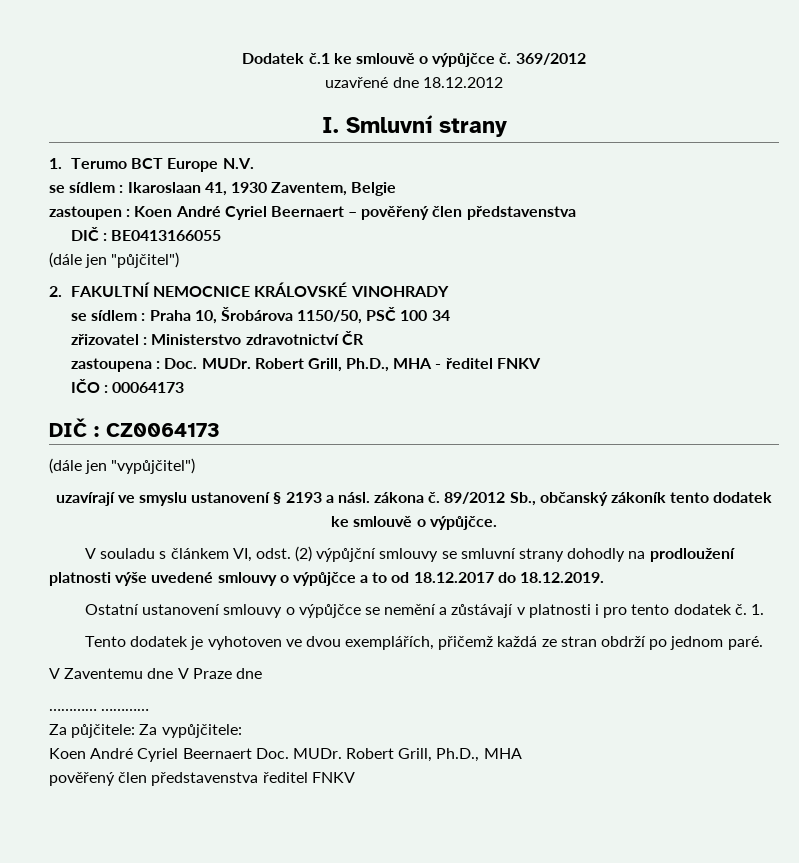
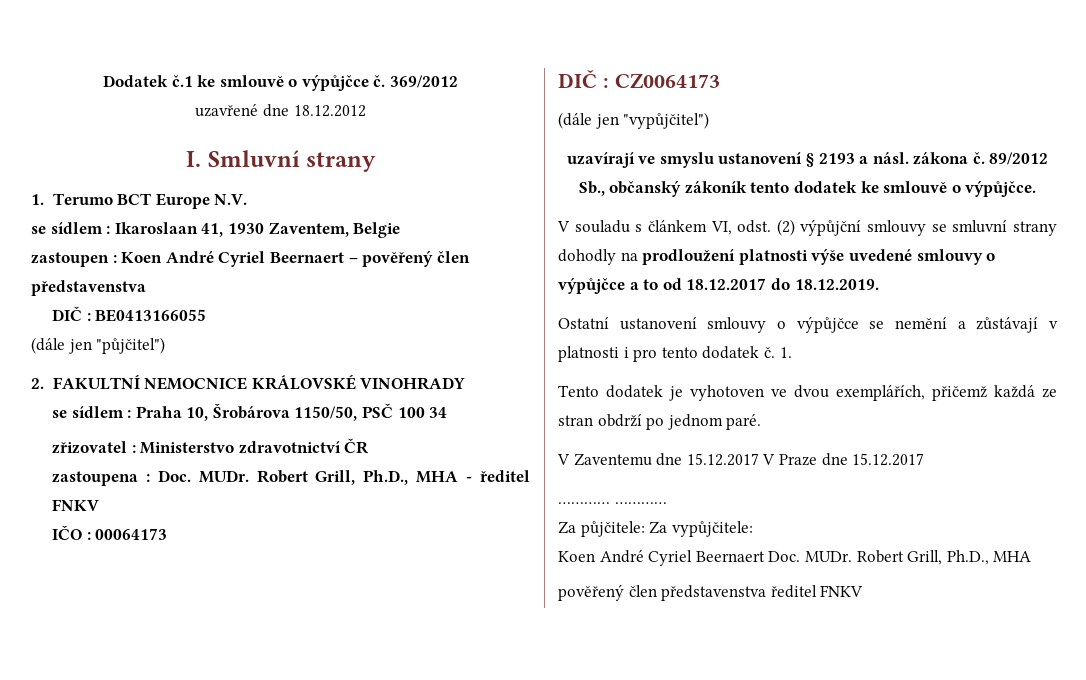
- V Zaventemu dne V Praze dne
+ V Zaventemu dne 15.12.2017 V Praze dne 15.12.2017

